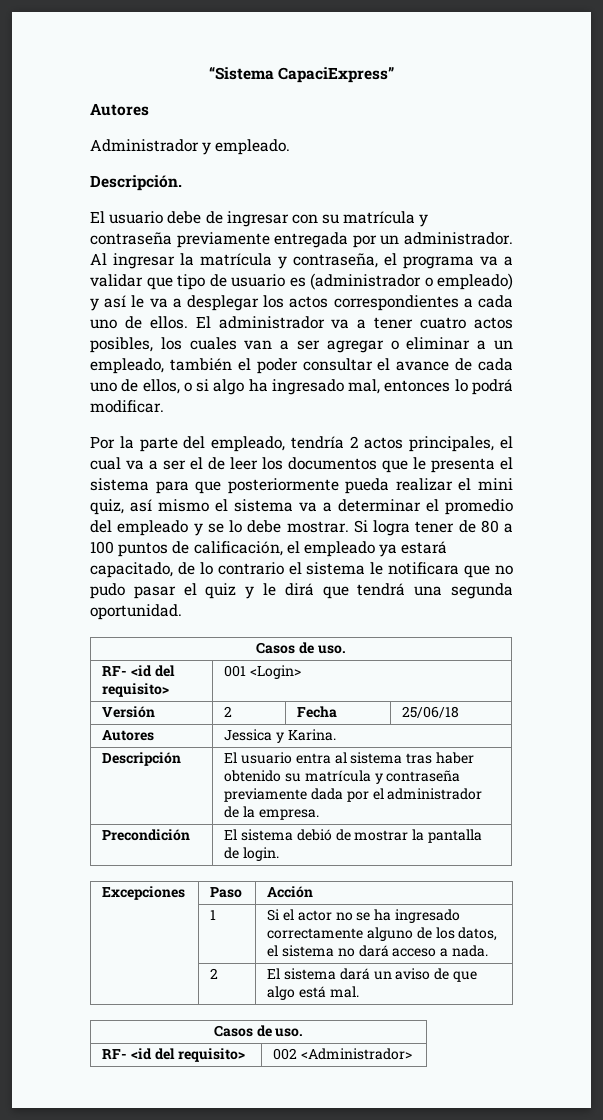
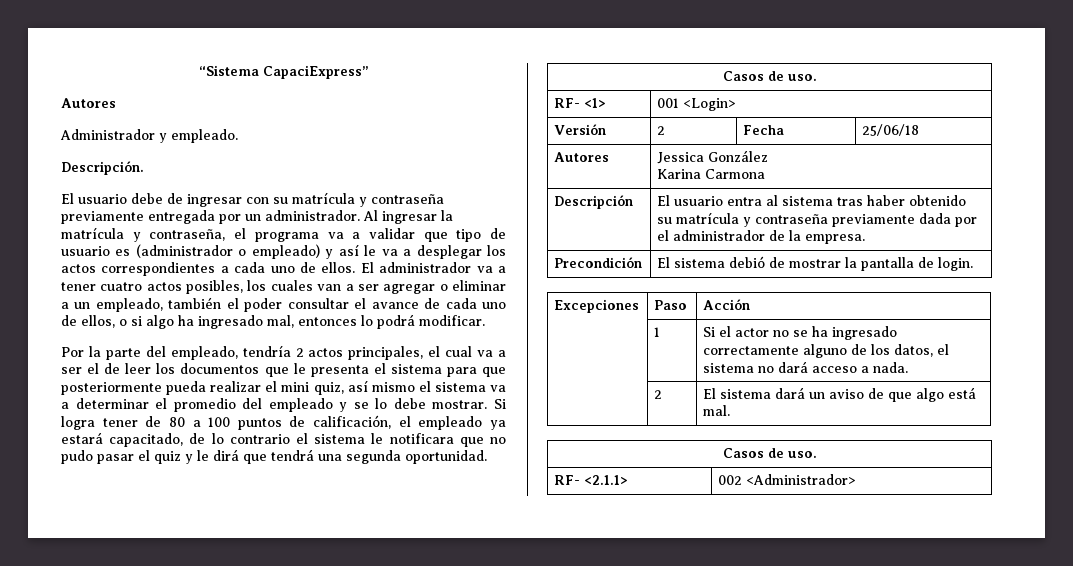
- RF- <id del requisito> | 001 <Login>
+ RF- <1> | 001 <Login>
- Autores | Jessica y Karina.
+ Autores | Jessica González
+ Karina Carmona
- RF- <id del requisito> | 002 <Administrador>
+ RF- <2.1.1> | 002 <Administrador>

